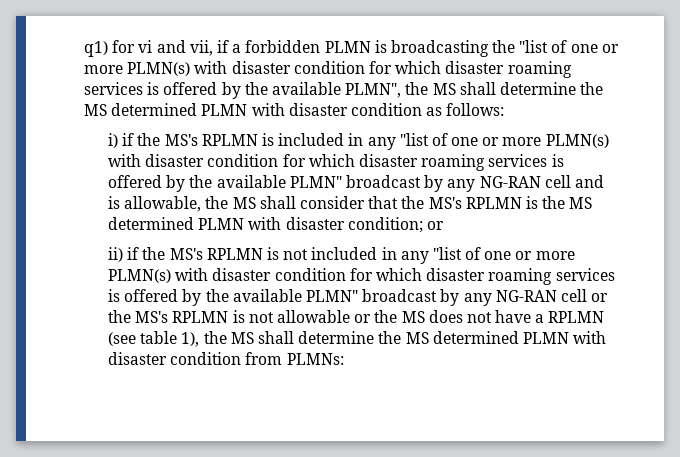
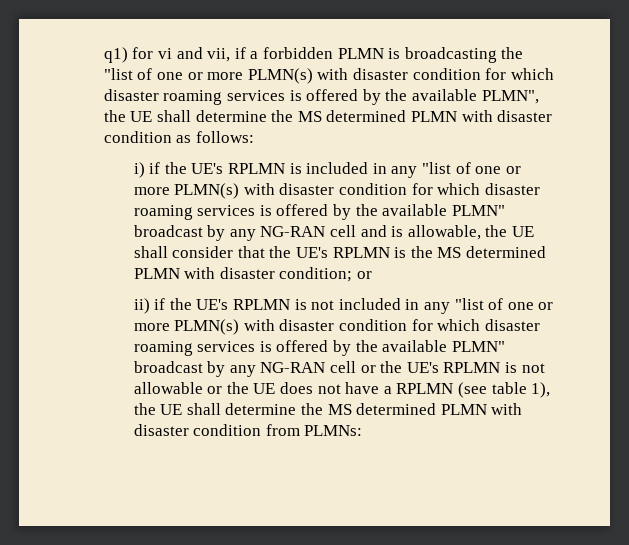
- q1) for vi and vii, if a forbidden PLMN is broadcasting the "list of one or more PLMN(s) with disaster condition for which disaster roaming services is offered by the available PLMN", the MS shall determine the MS determined PLMN with disaster condition as follows:
+ q1) for vi and vii, if a forbidden PLMN is broadcasting the "list of one or more PLMN(s) with disaster condition for which disaster roaming services is offered by the available PLMN", the UE shall determine the MS determined PLMN with disaster condition as follows:
- i) if the MS's RPLMN is included in any "list of one or more PLMN(s) with disaster condition for which disaster roaming services is offered by the available PLMN" broadcast by any NG-RAN cell and is allowable, the MS shall consider that the MS's RPLMN is the MS determined PLMN with disaster condition; or
+ i) if the UE's RPLMN is included in any "list of one or more PLMN(s) with disaster condition for which disaster roaming services is offered by the available PLMN" broadcast by any NG-RAN cell and is allowable, the UE shall consider that the UE's RPLMN is the MS determined PLMN with disaster condition; or
- ii) if the MS's RPLMN is not included in any "list of one or more PLMN(s) with disaster condition for which disaster roaming services is offered by the available PLMN" broadcast by any NG-RAN cell or the MS's RPLMN is not allowable or the MS does not have a RPLMN (see table 1), the MS shall determine the MS determined PLMN with disaster condition from PLMNs:
+ ii) if the UE's RPLMN is not included in any "list of one or more PLMN(s) with disaster condition for which disaster roaming services is offered by the available PLMN" broadcast by any NG-RAN cell or the UE's RPLMN is not allowable or the UE does not have a RPLMN (see table 1), the UE shall determine the MS determined PLMN with disaster condition from PLMNs:

